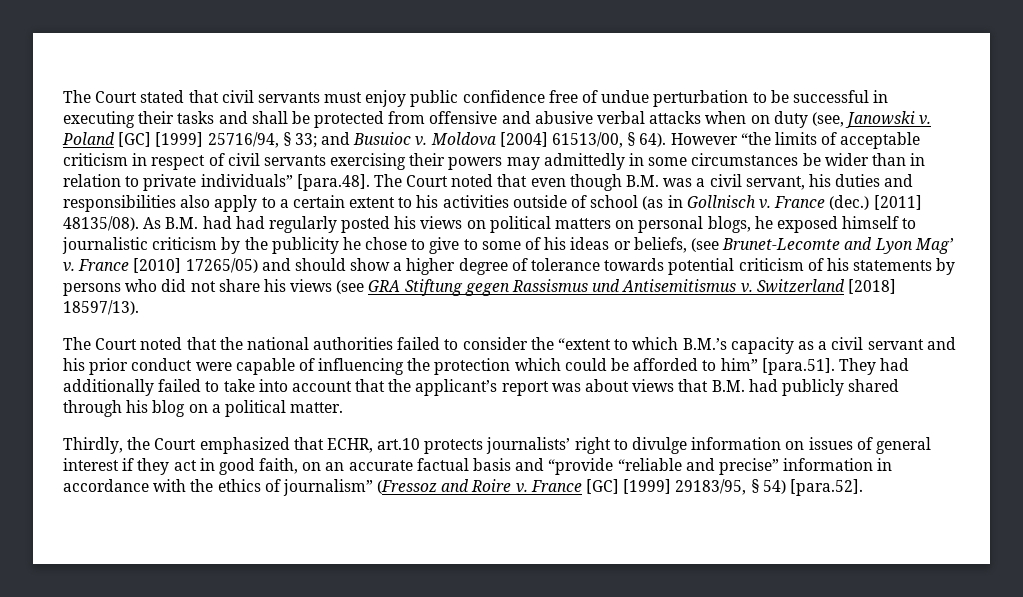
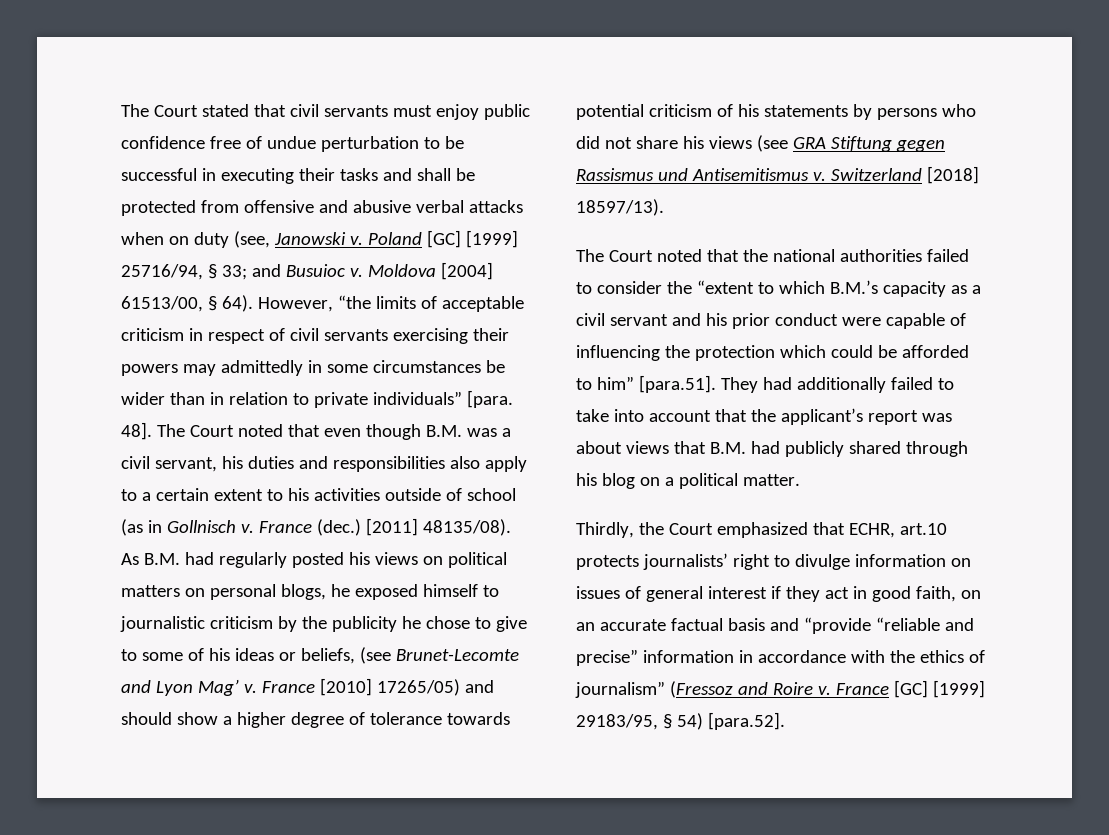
- However “the limits of acceptable criticism in respect of civil servants exercising their powers may admittedly in some circumstances be wider than in relation to private individuals” [para.48]. The Court noted that even though B.M. was a civil servant, his duties and responsibilities also apply to a certain extent to his activities outside of school (as in Gollnisch v.
+ However, “the limits of acceptable criticism in respect of civil servants exercising their powers may admittedly in some circumstances be wider than in relation to private individuals” [para. 48]. The Court noted that even though B.M. was a civil servant, his duties and responsibilities also apply to a certain extent to his activities outside of school (as in Gollnisch v.
- As B.M. had had regularly posted his views on political matters on personal blogs, he exposed himself to journalistic criticism by the publicity he chose to give to some of his ideas or beliefs, (see Brunet-Lecomte and Lyon Mag’ v.
+ As B.M. had regularly posted his views on political matters on personal blogs, he exposed himself to journalistic criticism by the publicity he chose to give to some of his ideas or beliefs, (see Brunet-Lecomte and Lyon Mag’ v.

